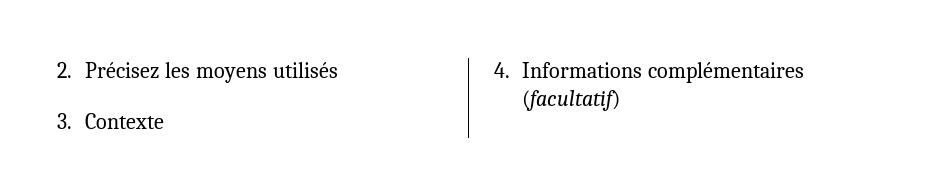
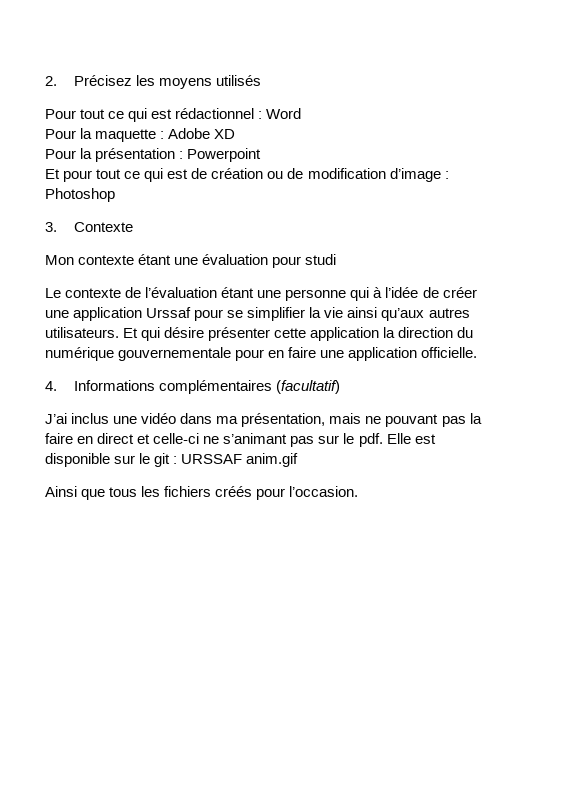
+ Pour tout ce qui est rédactionnel : Word
+ Pour la maquette : Adobe XD
+ Pour la présentation : Powerpoint
+ Et pour tout ce qui est de création ou de modification d’image : Photoshop
  3. Contexte
+ Mon contexte étant une évaluation pour studi
+ Le contexte de l’évaluation étant une personne qui à l’idée de créer une application Urssaf pour se simplifier la vie ainsi qu’aux autres utilisateurs. Et qui désire présenter cette application la direction du numérique gouvernementale pour en faire une application officielle.
  4. Informations complémentaires (facultatif)
+ J’ai inclus une vidéo dans ma présentation, mais ne pouvant pas la faire en direct et celle-ci ne s’animant pas sur le pdf. Elle est disponible sur le git : URSSAF anim.gif
+ Ainsi que tous les fichiers créés pour l’occasion.

